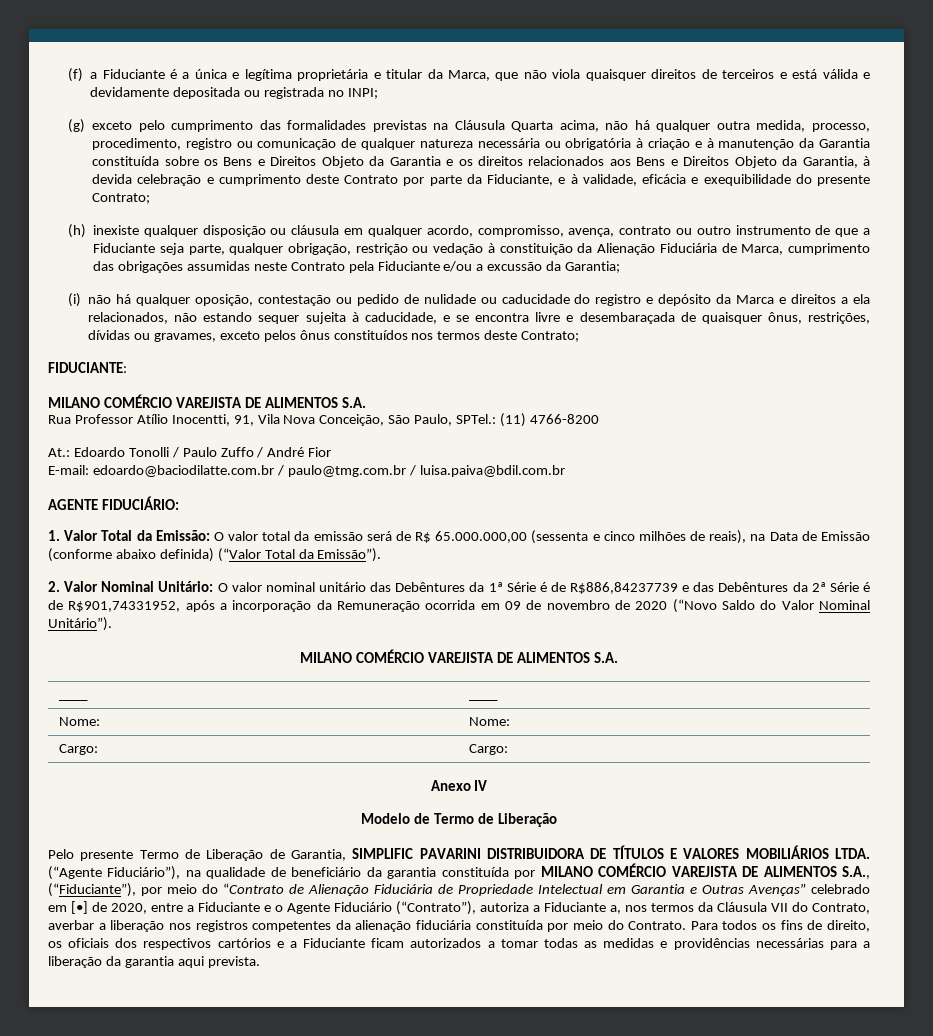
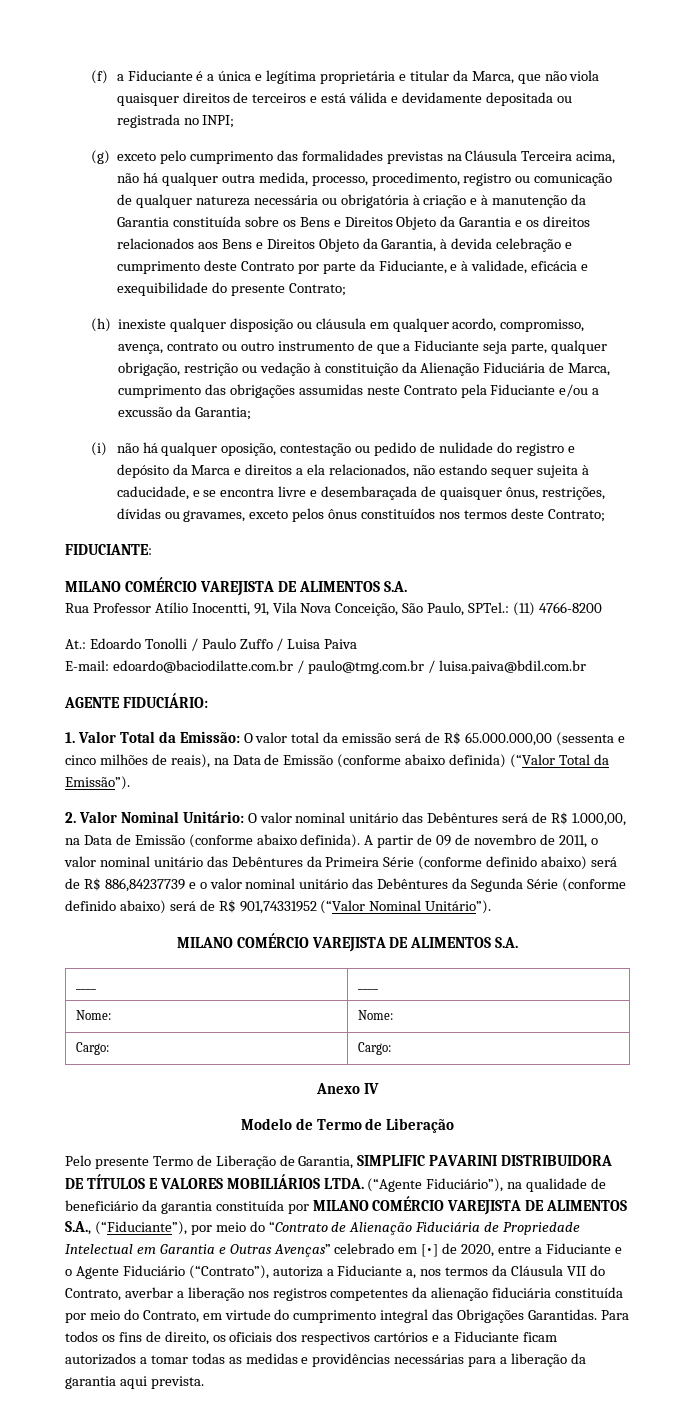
- (g) exceto pelo cumprimento das formalidades previstas na Cláusula Quarta acima, não há qualquer outra medida, processo, procedimento, registro ou comunicação de qualquer natureza necessária ou obrigatória à criação e à manutenção da Garantia constituída sobre os Bens e Direitos Objeto da Garantia e os direitos relacionados aos Bens e Direitos Objeto da Garantia, à devida celebração e cumprimento deste Contrato por parte da Fiduciante, e à validade, eficácia e exequibilidade do presente Contrato;
+ (g) exceto pelo cumprimento das formalidades previstas na Cláusula Terceira acima, não há qualquer outra medida, processo, procedimento, registro ou comunicação de qualquer natureza necessária ou obrigatória à criação e à manutenção da Garantia constituída sobre os Bens e Direitos Objeto da Garantia e os direitos relacionados aos Bens e Direitos Objeto da Garantia, à devida celebração e cumprimento deste Contrato por parte da Fiduciante, e à validade, eficácia e exequibilidade do presente Contrato;
- (i) não há qualquer oposição, contestação ou pedido de nulidade ou caducidade do registro e depósito da Marca e direitos a ela relacionados, não estando sequer sujeita à caducidade, e se encontra livre e desembaraçada de quaisquer ônus, restrições, dívidas ou gravames, exceto pelos ônus constituídos nos termos deste Contrato;
+ (i) não há qualquer oposição, contestação ou pedido de nulidade do registro e depósito da Marca e direitos a ela relacionados, não estando sequer sujeita à caducidade, e se encontra livre e desembaraçada de quaisquer ônus, restrições, dívidas ou gravames, exceto pelos ônus constituídos nos termos deste Contrato;
- At.: Edoardo Tonolli / Paulo Zuffo / André Fior
+ At.: Edoardo Tonolli / Paulo Zuffo / Luisa Paiva
- 2. Valor Nominal Unitário: O valor nominal unitário das Debêntures da 1ª Série é de R$886,84237739 e das Debêntures da 2ª Série é de R$901,74331952, após a incorporação da Remuneração ocorrida em 09 de novembro de 2020 (“Novo Saldo do Valor Nominal Unitário”).
+ 2. Valor Nominal Unitário: O valor nominal unitário das Debêntures será de R$ 1.000,00, na Data de Emissão (conforme abaixo definida). A partir de 09 de novembro de 2011, o valor nominal unitário das Debêntures da Primeira Série (conforme definido abaixo) será de R$ 886,84237739 e o valor nominal unitário das Debêntures da Segunda Série (conforme definido abaixo) será de R$ 901,74331952 (“Valor Nominal Unitário”).
- (“Agente Fiduciário”), na qualidade de beneficiário da garantia constituída por MILANO COMÉRCIO VAREJISTA DE ALIMENTOS S.A., (“Fiduciante”), por meio do “Contrato de Alienação Fiduciária de Propriedade Intelectual em Garantia e Outras Avenças” celebrado em [•] de 2020, entre a Fiduciante e o Agente Fiduciário (“Contrato”), autoriza a Fiduciante a, nos termos da Cláusula VII do Contrato, averbar a liberação nos registros competentes da alienação fiduciária constituída por meio do Contrato.
+ (“Agente Fiduciário”), na qualidade de beneficiário da garantia constituída por MILANO COMÉRCIO VAREJISTA DE ALIMENTOS S.A., (“Fiduciante”), por meio do “Contrato de Alienação Fiduciária de Propriedade Intelectual em Garantia e Outras Avenças” celebrado em [•] de 2020, entre a Fiduciante e o Agente Fiduciário (“Contrato”), autoriza a Fiduciante a, nos termos da Cláusula VII do Contrato, averbar a liberação nos registros competentes da alienação fiduciária constituída por meio do Contrato, em virtude do cumprimento integral das Obrigações Garantidas.

